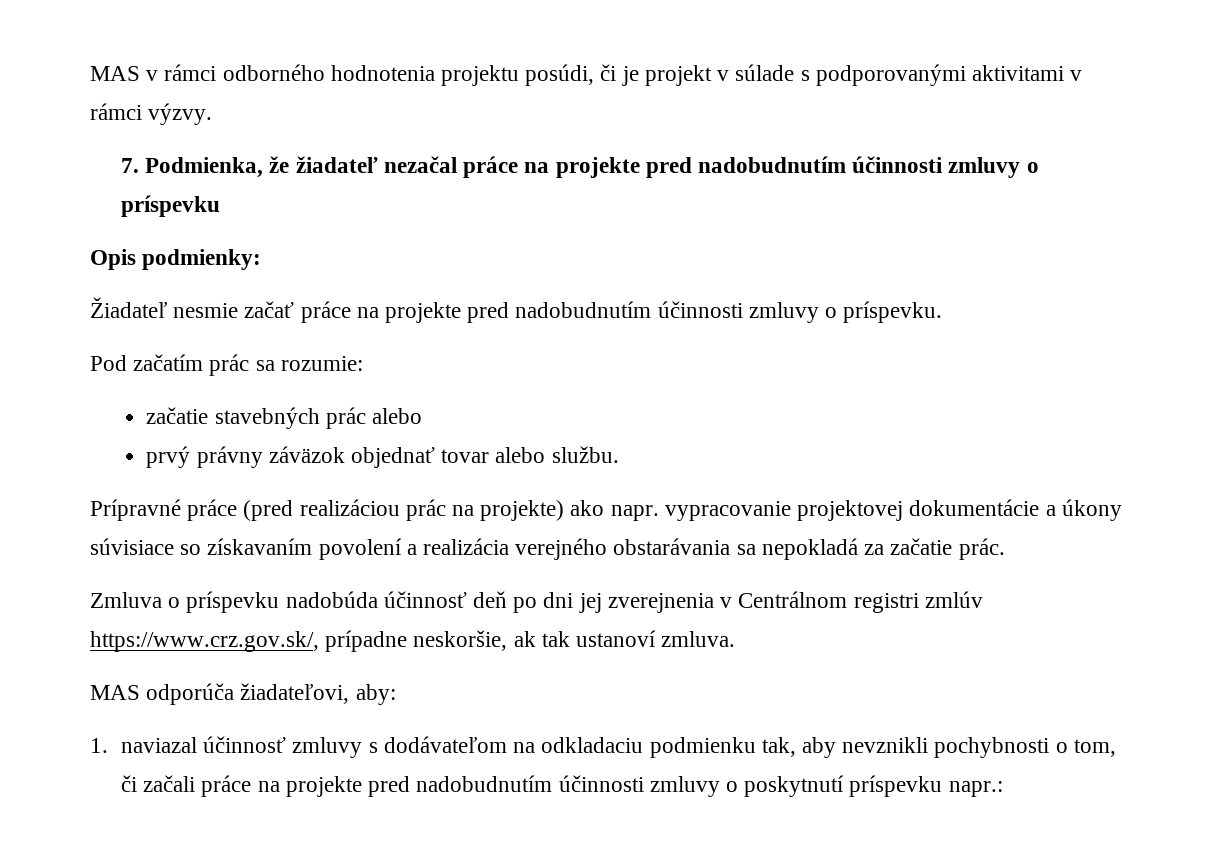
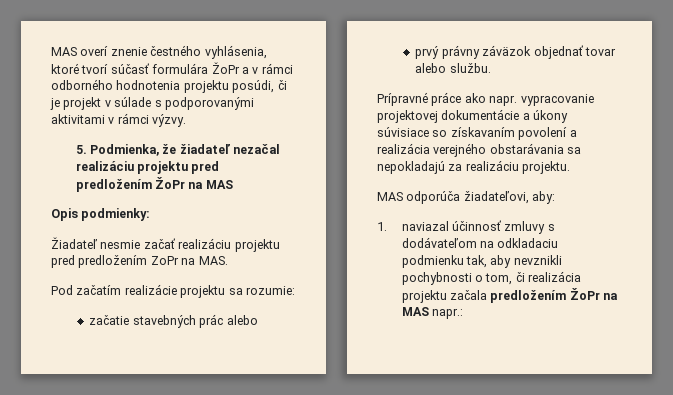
- MAS v rámci odborného hodnotenia projektu posúdi, či je projekt v súlade s podporovanými aktivitami v rámci výzvy.
+ MAS overí znenie čestného vyhlásenia, ktoré tvorí súčasť formulára ŽoPr a v rámci odborného hodnotenia projektu posúdi, či je projekt v súlade s podporovanými aktivitami v rámci výzvy.
- 7. Podmienka, že žiadateľ nezačal práce na projekte pred nadobudnutím účinnosti zmluvy o príspevku
+ 5. Podmienka, že žiadateľ nezačal realizáciu projektu pred predložením ŽoPr na MAS
- Žiadateľ nesmie začať práce na projekte pred nadobudnutím účinnosti zmluvy o príspevku.
+ Žiadateľ nesmie začať realizáciu projektu pred predložením ZoPr na MAS.
- Pod začatím prác sa rozumie:
+ Pod začatím realizácie projektu sa rozumie:
- Prípravné práce (pred realizáciou prác na projekte) ako napr. vypracovanie projektovej dokumentácie a úkony súvisiace so získavaním povolení a realizácia verejného obstarávania sa nepokladá za začatie prác.
- Zmluva o príspevku nadobúda účinnosť deň po dni jej zverejnenia v Centrálnom registri zmlúv https://www.crz.gov.sk/, prípadne neskoršie, ak tak ustanoví zmluva.
+ Prípravné práce ako napr. vypracovanie projektovej dokumentácie a úkony súvisiace so získavaním povolení a realizácia verejného obstarávania sa nepokladajú za realizáciu projektu.
- 1. naviazal účinnosť zmluvy s dodávateľom na odkladaciu podmienku tak, aby nevznikli pochybnosti o tom, či začali práce na projekte pred nadobudnutím účinnosti zmluvy o poskytnutí príspevku napr.:
+ 1. naviazal účinnosť zmluvy s dodávateľom na odkladaciu podmienku tak, aby nevznikli pochybnosti o tom, či realizácia projektu začala predložením ŽoPr na MAS napr.:

